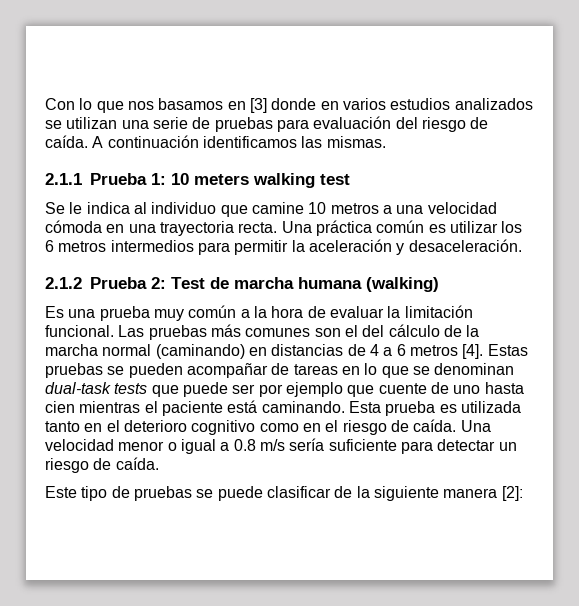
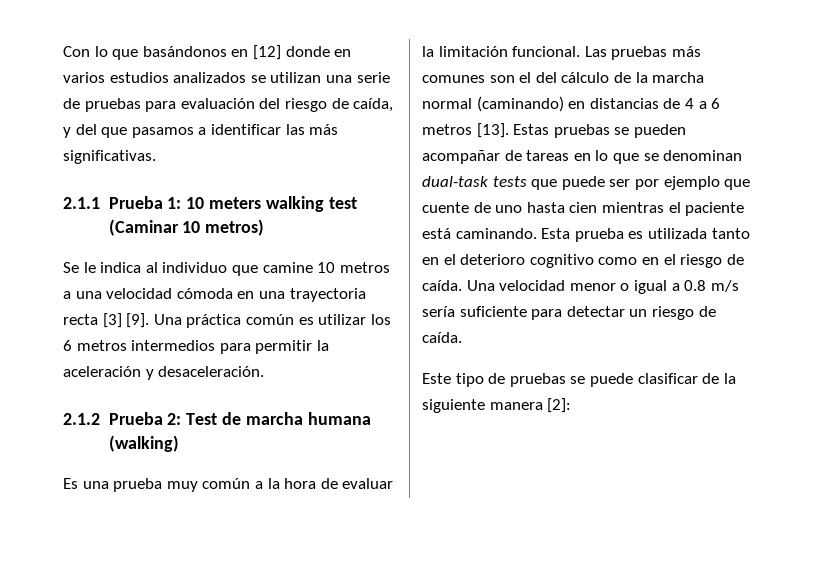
- Con lo que nos basamos en [3] donde en varios estudios analizados se utilizan una serie de pruebas para evaluación del riesgo de caída. A continuación identificamos las mismas.
+ Con lo que basándonos en [12] donde en varios estudios analizados se utilizan una serie de pruebas para evaluación del riesgo de caída, y del que pasamos a identificar las más significativas.
- 2.1.1 Prueba 1: 10 meters walking test
+ 2.1.1 Prueba 1: 10 meters walking test (Caminar 10 metros)
- Se le indica al individuo que camine 10 metros a una velocidad cómoda en una trayectoria recta.
+ Se le indica al individuo que camine 10 metros a una velocidad cómoda en una trayectoria recta [3] [9].
- Las pruebas más comunes son el del cálculo de la marcha normal (caminando) en distancias de 4 a 6 metros [4].
+ Las pruebas más comunes son el del cálculo de la marcha normal (caminando) en distancias de 4 a 6 metros [13].

